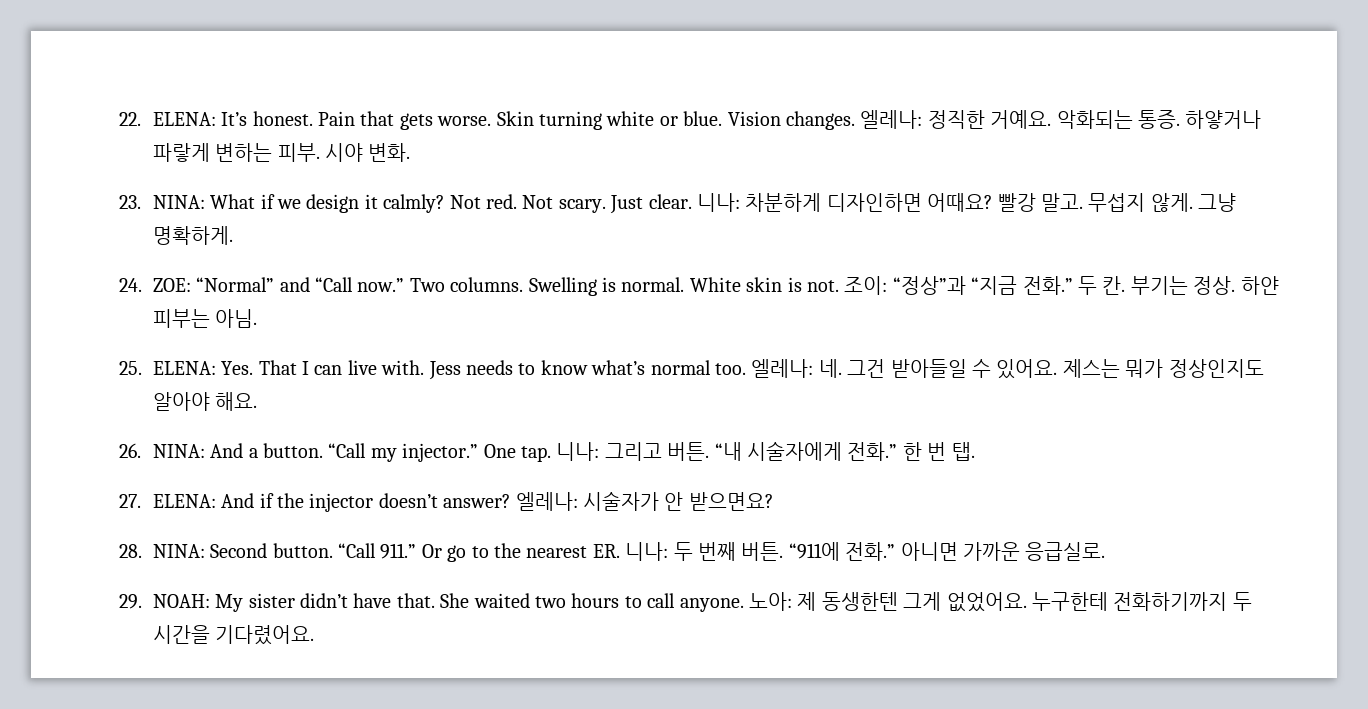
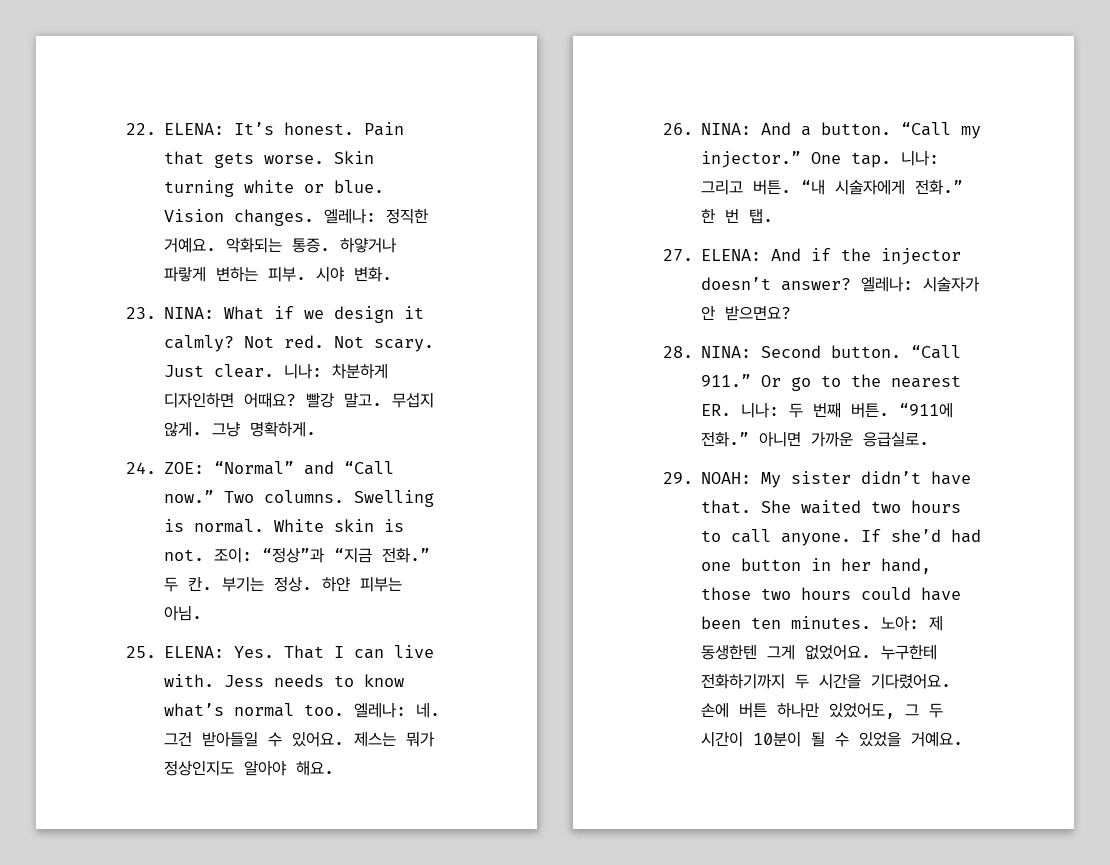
+ If she’d had one button in her hand, those two hours could have been ten minutes.
+ 손에 버튼 하나만 있었어도, 그 두 시간이 10분이 될 수 있었을 거예요.

